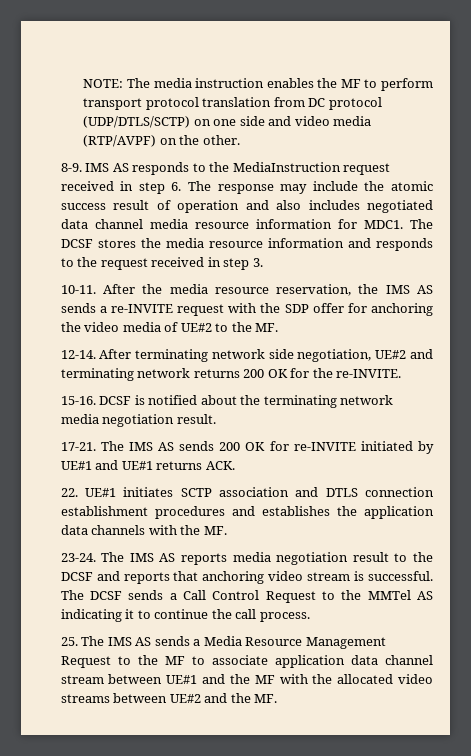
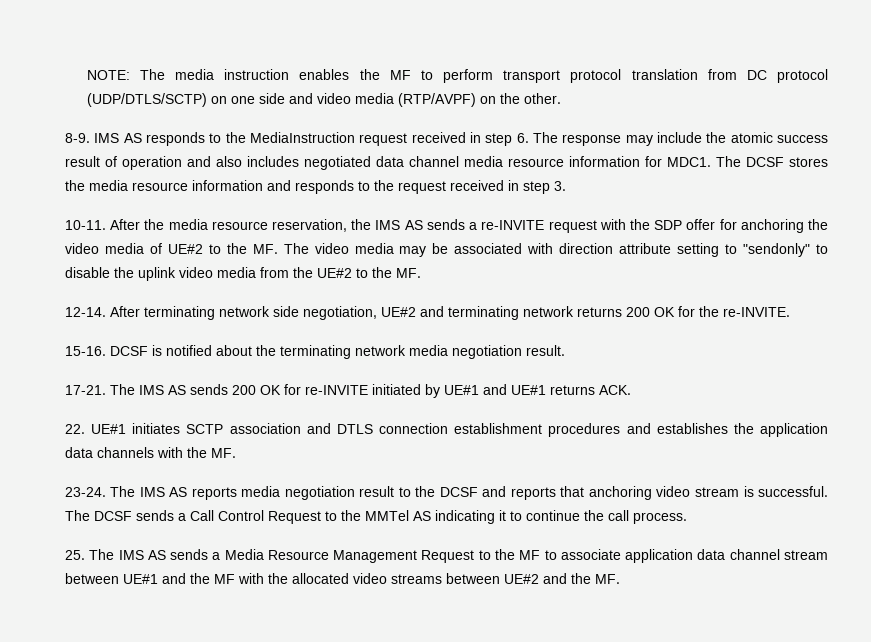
- After the media resource reservation, the IMS AS sends a re-INVITE request with the SDP offer for anchoring the video media of UE#2 to the MF.
+ After the media resource reservation, the IMS AS sends a re-INVITE request with the SDP offer for anchoring the video media of UE#2 to the MF. The video media may be associated with direction attribute setting to "sendonly" to disable the uplink video media from the UE#2 to the MF.

